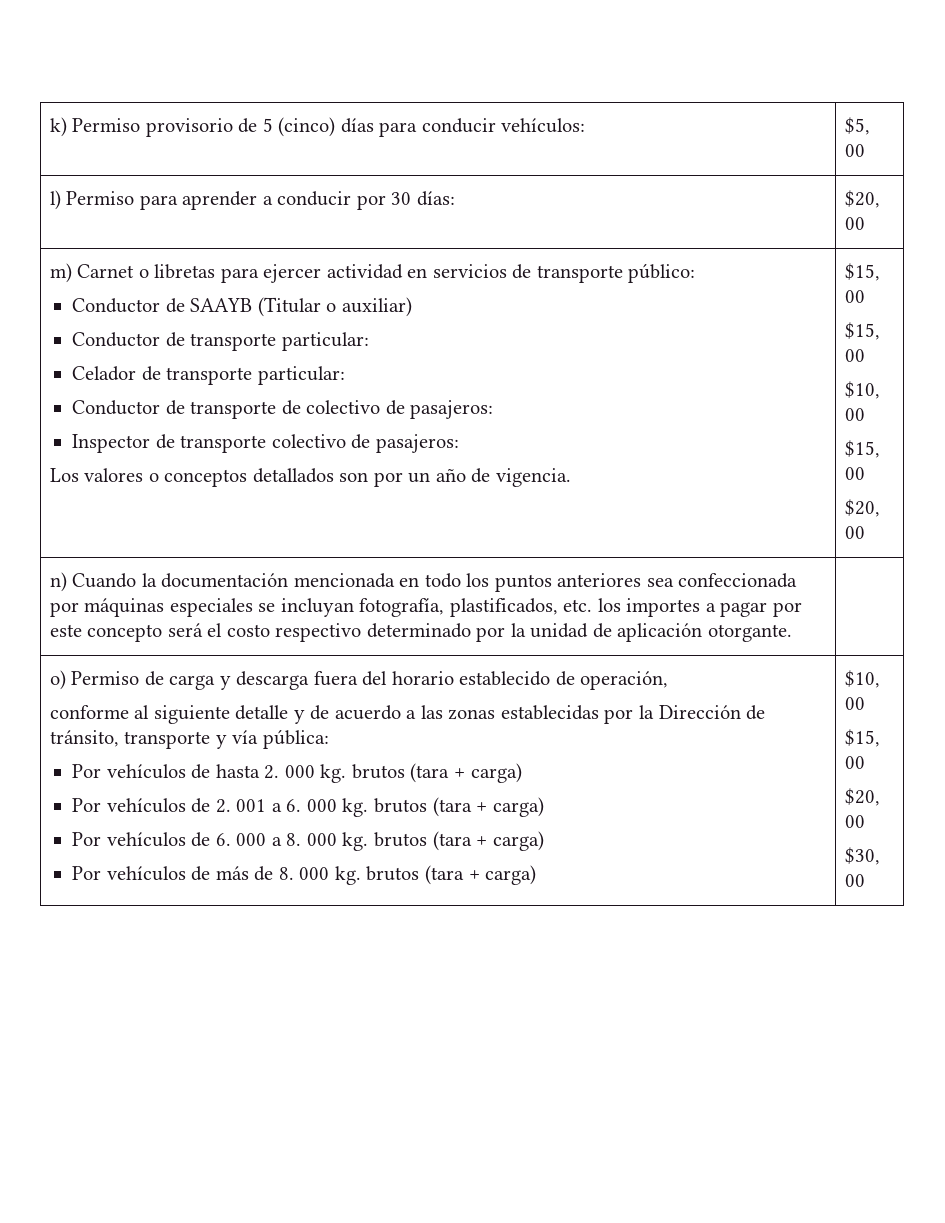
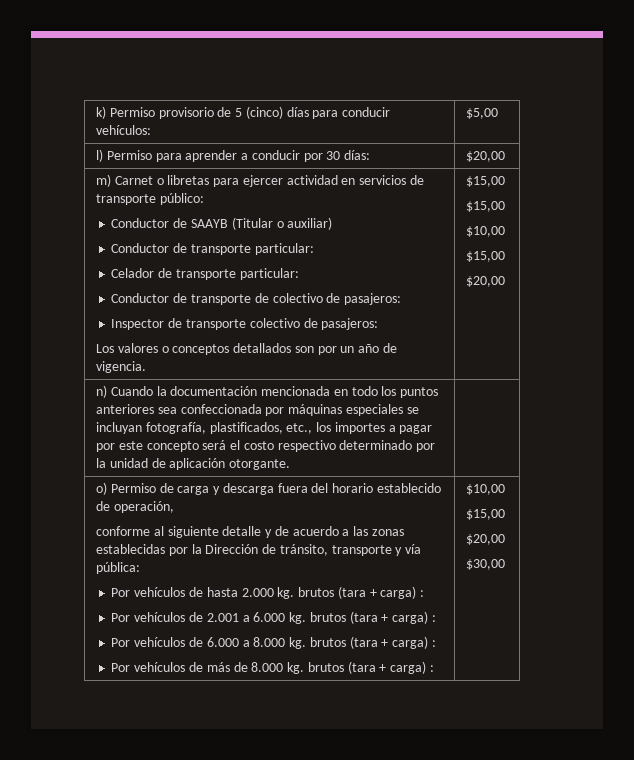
- k) Permiso provisorio de 5 (cinco) días para conducir vehículos: | $5, 00
+ k) Permiso provisorio de 5 (cinco) días para conducir vehículos: | $5,00
- l) Permiso para aprender a conducir por 30 días: | $20, 00
+ l) Permiso para aprender a conducir por 30 días: | $20,00
- Los valores o conceptos detallados son por un año de vigencia. | $15, 00
- $15, 00
- $10, 00
- $15, 00
- $20, 00
+ Los valores o conceptos detallados son por un año de vigencia. | $15,00
+ $15,00
+ $10,00
+ $15,00
+ $20,00
- n) Cuando la documentación mencionada en todo los puntos anteriores sea confeccionada por máquinas especiales se incluyan fotografía, plastificados, etc. los importes a pagar por este concepto será el costo respectivo determinado por la unidad de aplicación otorgante. |
+ n) Cuando la documentación mencionada en todo los puntos anteriores sea confeccionada por máquinas especiales se incluyan fotografía, plastificados, etc., los importes a pagar por este concepto será el costo respectivo determinado por la unidad de aplicación otorgante. |
- Por vehículos de hasta 2. 000 kg. brutos (tara + carga)
- Por vehículos de 2. 001 a 6. 000 kg. brutos (tara + carga)
- Por vehículos de 6. 000 a 8. 000 kg. brutos (tara + carga)
+ Por vehículos de hasta 2.000 kg. brutos (tara + carga) :
+ Por vehículos de 2.001 a 6.000 kg. brutos (tara + carga) :
+ Por vehículos de 6.000 a 8.000 kg. brutos (tara + carga) :
- Por vehículos de más de 8. 000 kg. brutos (tara + carga) | $10, 00
- $15, 00
- $20, 00
- $30, 00
+ Por vehículos de más de 8.000 kg. brutos (tara + carga) : | $10,00
+ $15,00
+ $20,00
+ $30,00

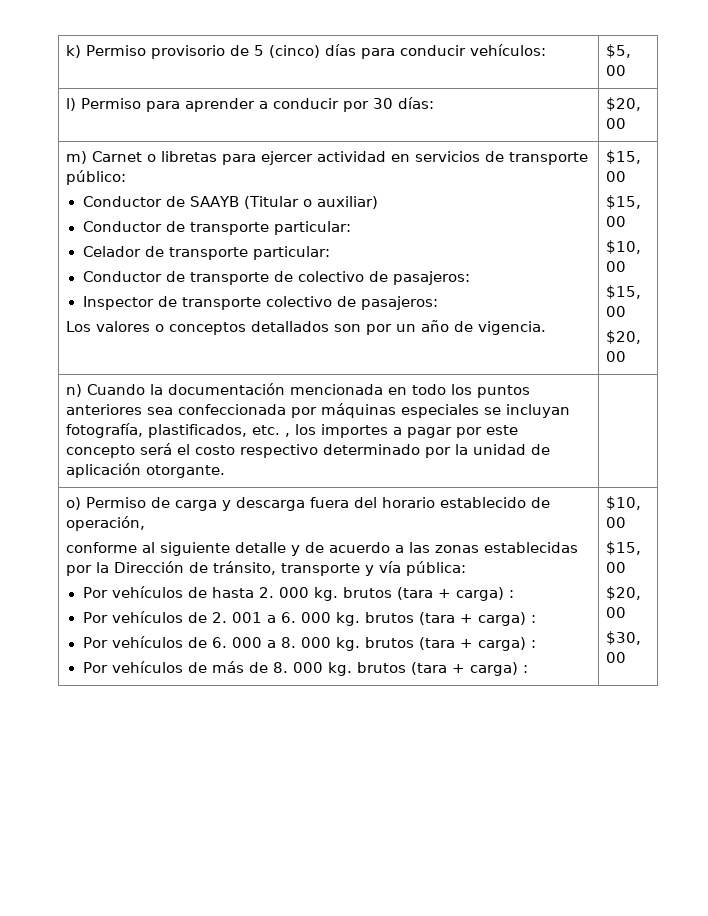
- k) Permiso provisorio de 5 (cinco) días para conducir vehículos: | $5,00
+ k) Permiso provisorio de 5 (cinco) días para conducir vehículos: | $5, 00
- l) Permiso para aprender a conducir por 30 días: | $20,00
+ l) Permiso para aprender a conducir por 30 días: | $20, 00
- Los valores o conceptos detallados son por un año de vigencia. | $15,00
- $15,00
- $10,00
- $15,00
- $20,00
+ Los valores o conceptos detallados son por un año de vigencia. | $15, 00
+ $15, 00
+ $10, 00
+ $15, 00
+ $20, 00
- n) Cuando la documentación mencionada en todo los puntos anteriores sea confeccionada por máquinas especiales se incluyan fotografía, plastificados, etc., los importes a pagar por este concepto será el costo respectivo determinado por la unidad de aplicación otorgante. |
+ n) Cuando la documentación mencionada en todo los puntos anteriores sea confeccionada por máquinas especiales se incluyan fotografía, plastificados, etc. , los importes a pagar por este concepto será el costo respectivo determinado por la unidad de aplicación otorgante. |
- Por vehículos de hasta 2.000 kg. brutos (tara + carga) :
- Por vehículos de 2.001 a 6.000 kg. brutos (tara + carga) :
- Por vehículos de 6.000 a 8.000 kg. brutos (tara + carga) :
+ Por vehículos de hasta 2. 000 kg. brutos (tara + carga) :
+ Por vehículos de 2. 001 a 6. 000 kg. brutos (tara + carga) :
+ Por vehículos de 6. 000 a 8. 000 kg. brutos (tara + carga) :
- Por vehículos de más de 8.000 kg. brutos (tara + carga) : | $10,00
- $15,00
- $20,00
- $30,00
+ Por vehículos de más de 8. 000 kg. brutos (tara + carga) : | $10, 00
+ $15, 00
+ $20, 00
+ $30, 00

